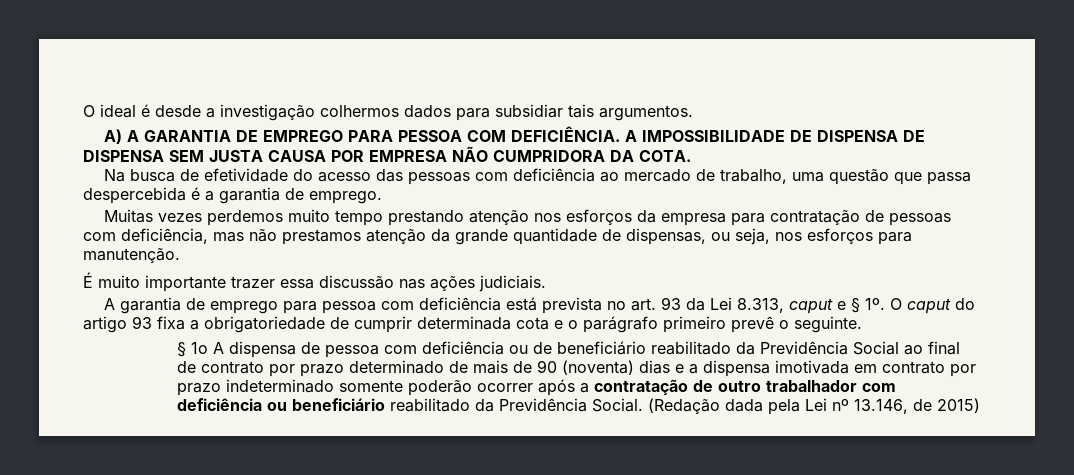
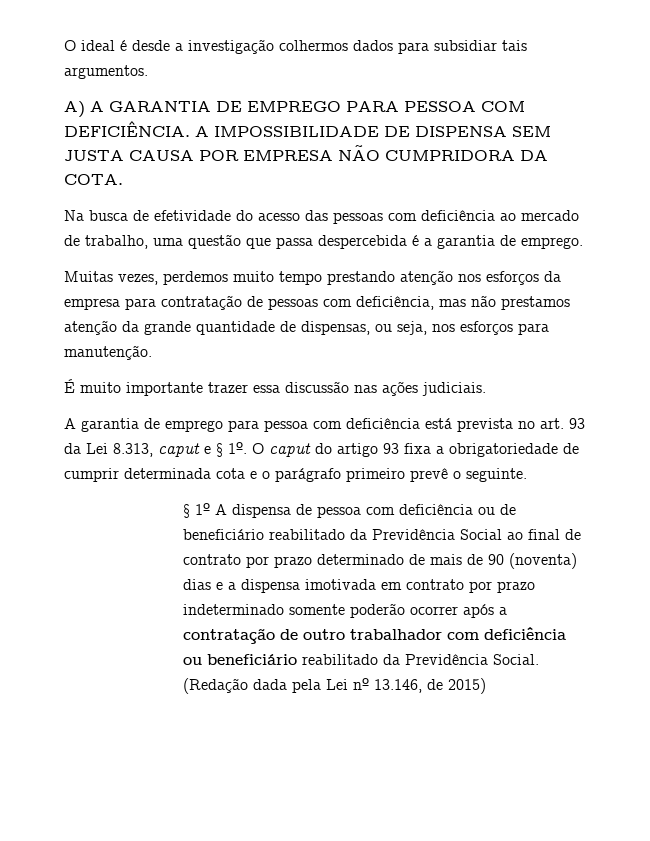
- A IMPOSSIBILIDADE DE DISPENSA DE DISPENSA SEM JUSTA CAUSA POR EMPRESA NÃO CUMPRIDORA DA COTA.
+ A IMPOSSIBILIDADE DE DISPENSA SEM JUSTA CAUSA POR EMPRESA NÃO CUMPRIDORA DA COTA.
- Muitas vezes perdemos muito tempo prestando atenção nos esforços da empresa para contratação de pessoas com deficiência, mas não prestamos atenção da grande quantidade de dispensas, ou seja, nos esforços para manutenção.
+ Muitas vezes, perdemos muito tempo prestando atenção nos esforços da empresa para contratação de pessoas com deficiência, mas não prestamos atenção da grande quantidade de dispensas, ou seja, nos esforços para manutenção.
- § 1o A dispensa de pessoa com deficiência ou de beneficiário reabilitado da Previdência Social ao final de contrato por prazo determinado de mais de 90 (noventa) dias e a dispensa imotivada em contrato por prazo indeterminado somente poderão ocorrer após a contratação de outro trabalhador com deficiência ou beneficiário reabilitado da Previdência Social.
+ § 1º A dispensa de pessoa com deficiência ou de beneficiário reabilitado da Previdência Social ao final de contrato por prazo determinado de mais de 90 (noventa) dias e a dispensa imotivada em contrato por prazo indeterminado somente poderão ocorrer após a contratação de outro trabalhador com deficiência ou beneficiário reabilitado da Previdência Social.

